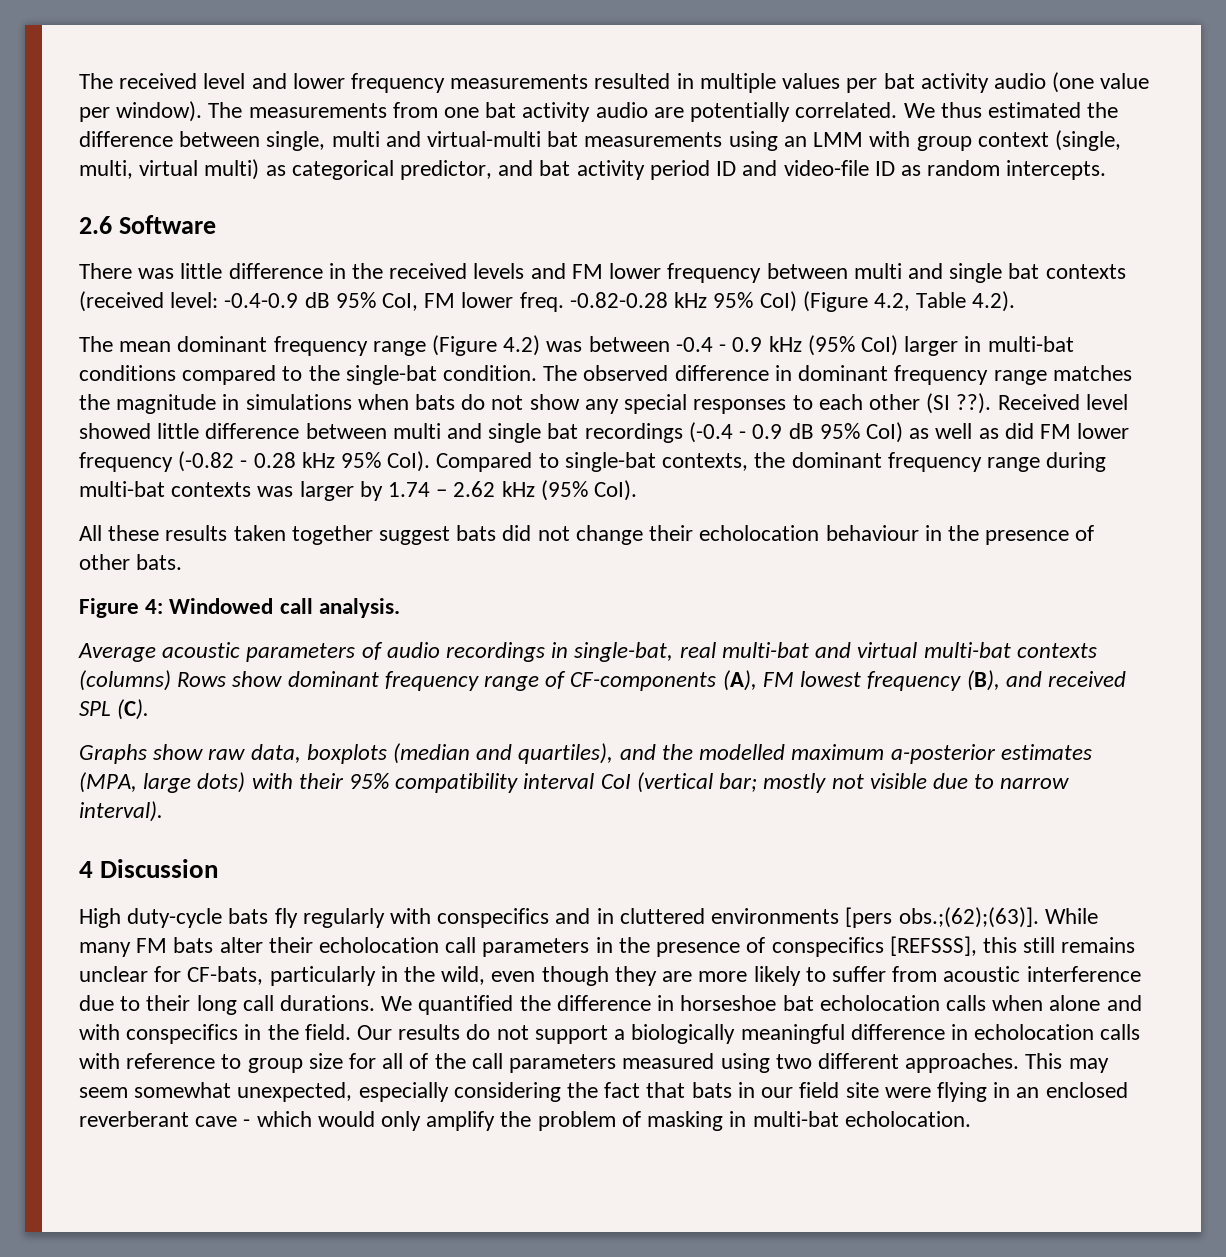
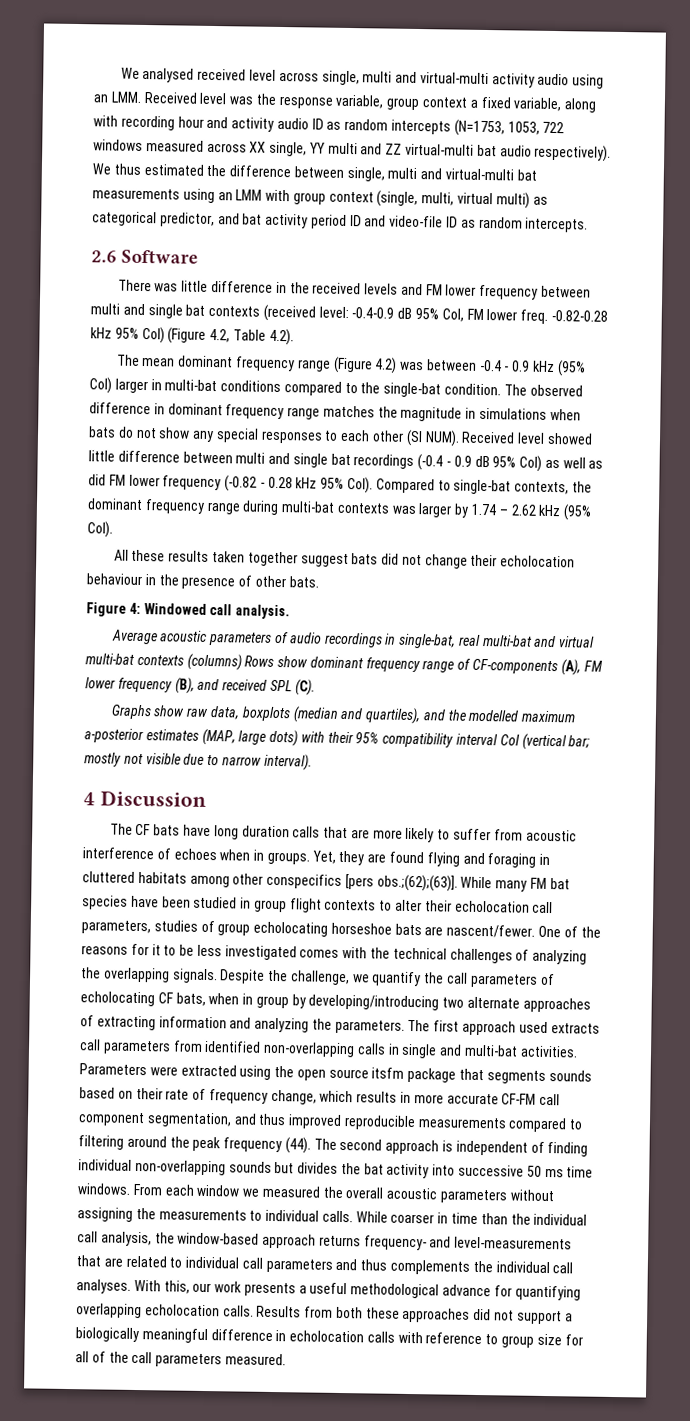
- The received level and lower frequency measurements resulted in multiple values per bat activity audio (one value per window). The measurements from one bat activity audio are potentially correlated.
+ We analysed received level across single, multi and virtual-multi activity audio using an LMM. Received level was the response variable, group context a fixed variable, along with recording hour and activity audio ID as random intercepts (N=1753, 1053, 722 windows measured across XX single, YY multi and ZZ virtual-multi bat audio respectively).
- The observed difference in dominant frequency range matches the magnitude in simulations when bats do not show any special responses to each other (SI ??).
+ The observed difference in dominant frequency range matches the magnitude in simulations when bats do not show any special responses to each other (SI NUM).
- Average acoustic parameters of audio recordings in single-bat, real multi-bat and virtual multi-bat contexts (columns) Rows show dominant frequency range of CF-components (A), FM lowest frequency (B), and received SPL (C).
+ Average acoustic parameters of audio recordings in single-bat, real multi-bat and virtual multi-bat contexts (columns) Rows show dominant frequency range of CF-components (A), FM lower frequency (B), and received SPL (C).
- Graphs show raw data, boxplots (median and quartiles), and the modelled maximum a-posterior estimates (MPA, large dots) with their 95% compatibility interval CoI (vertical bar; mostly not visible due to narrow interval).
+ Graphs show raw data, boxplots (median and quartiles), and the modelled maximum a-posterior estimates (MAP, large dots) with their 95% compatibility interval CoI (vertical bar; mostly not visible due to narrow interval).
- High duty-cycle bats fly regularly with conspecifics and in cluttered environments [pers obs.;(62);(63)]. While many FM bats alter their echolocation call parameters in the presence of conspecifics [REFSSS], this still remains unclear for CF-bats, particularly in the wild, even though they are more likely to suffer from acoustic interference due to their long call durations. We quantified the difference in horseshoe bat echolocation calls when alone and with conspecifics in the field. Our results do not support a biologically meaningful difference in echolocation calls with reference to group size for all of the call parameters measured using two different approaches. This may seem somewhat unexpected, especially considering the fact that bats in our field site were flying in an enclosed reverberant cave - which would only amplify the problem of masking in multi-bat echolocation.
+ The CF bats have long duration calls that are more likely to suffer from acoustic interference of echoes when in groups. Yet, they are found flying and foraging in cluttered habitats among other conspecifics [pers obs.;(62);(63)]. While many FM bat species have been studied in group flight contexts to alter their echolocation call parameters, studies of group echolocating horseshoe bats are nascent/fewer. One of the reasons for it to be less investigated comes with the technical challenges of analyzing the overlapping signals. Despite the challenge, we quantify the call parameters of echolocating CF bats, when in group by developing/introducing two alternate approaches of extracting information and analyzing the parameters. The first approach used extracts call parameters from identified non-overlapping calls in single and multi-bat activities. Parameters were extracted using the open source itsfm package that segments sounds based on their rate of frequency change, which results in more accurate CF-FM call component segmentation, and thus improved reproducible measurements compared to filtering around the peak frequency (44). The second approach is independent of finding individual non-overlapping sounds but divides the bat activity into successive 50 ms time windows. From each window we measured the overall acoustic parameters without assigning the measurements to individual calls. While coarser in time than the individual call analysis, the window-based approach returns frequency- and level-measurements that are related to individual call parameters and thus complements the individual call analyses. With this, our work presents a useful methodological advance for quantifying overlapping echolocation calls. Results from both these approaches did not support a biologically meaningful difference in echolocation calls with reference to group size for all of the call parameters measured.

